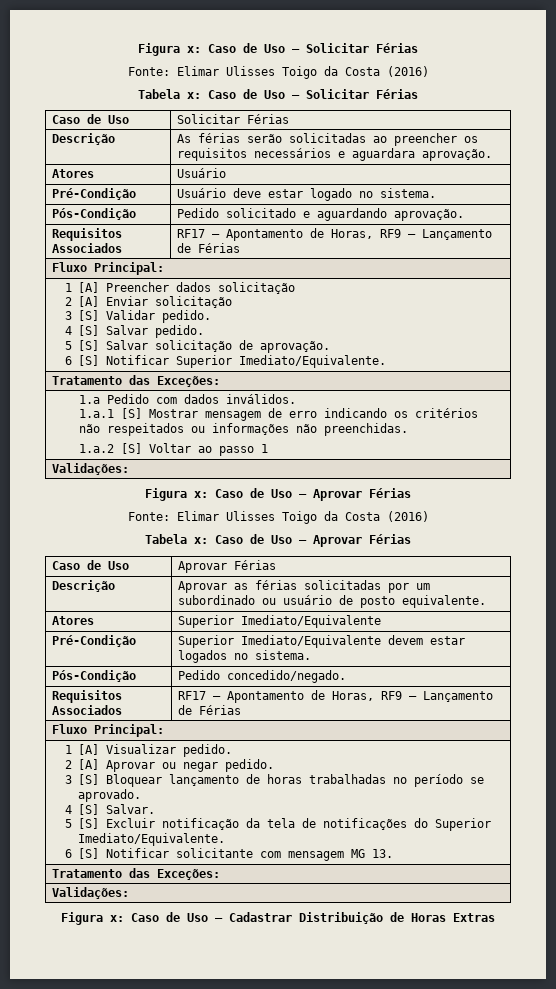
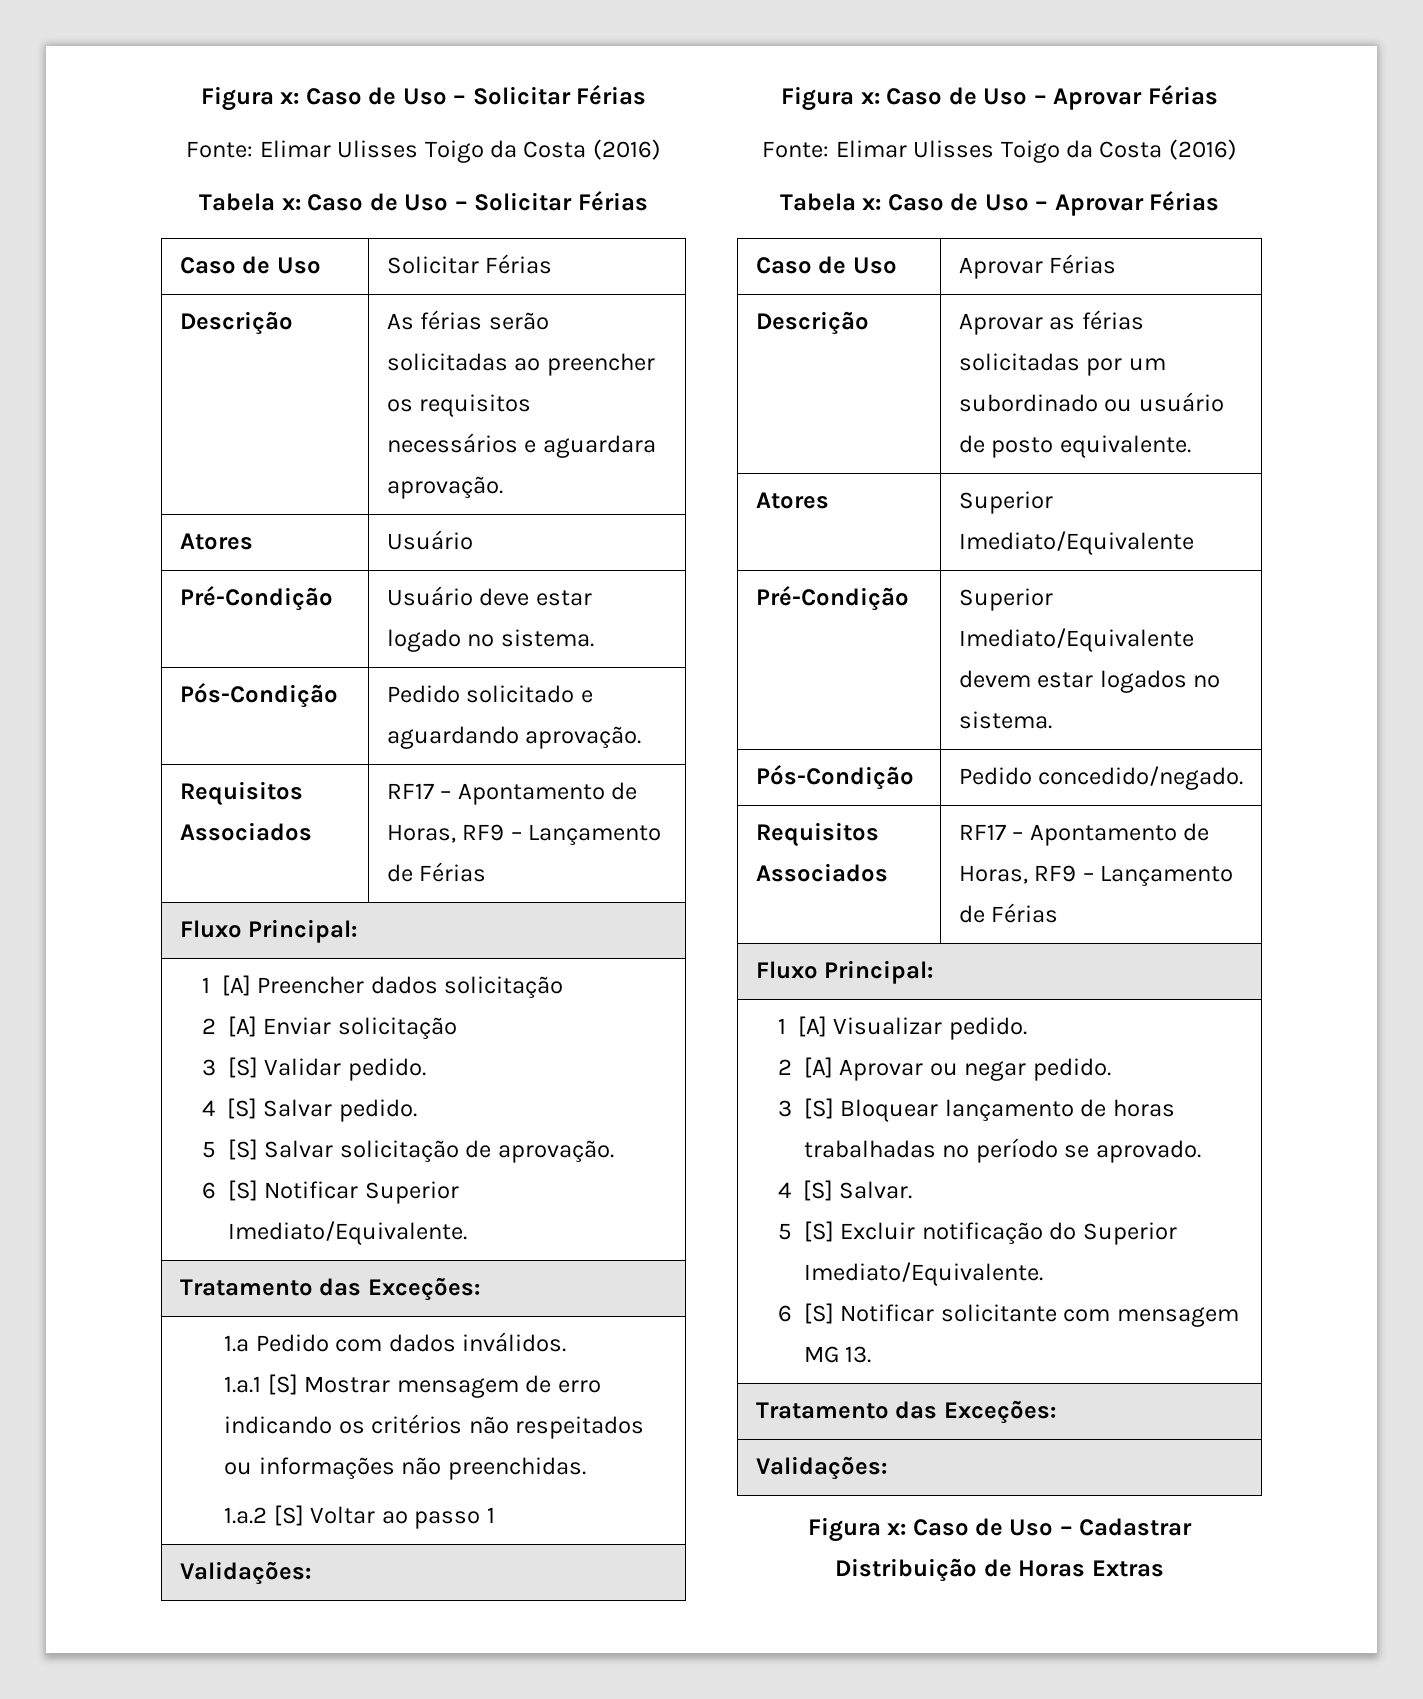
- 5 [S] Excluir notificação da tela de notificações do Superior Imediato/Equivalente.
+ 5 [S] Excluir notificação do Superior Imediato/Equivalente.

